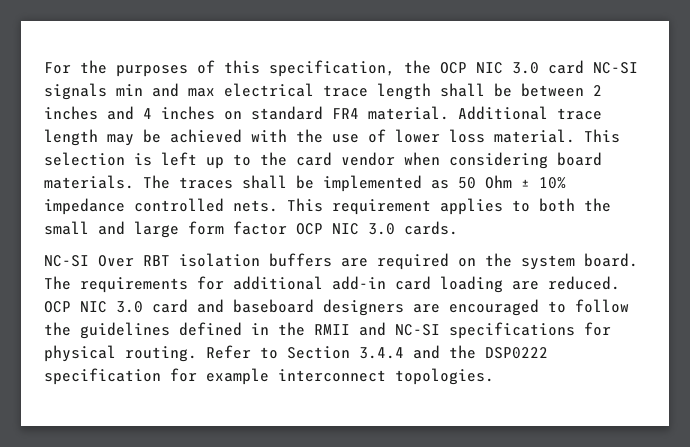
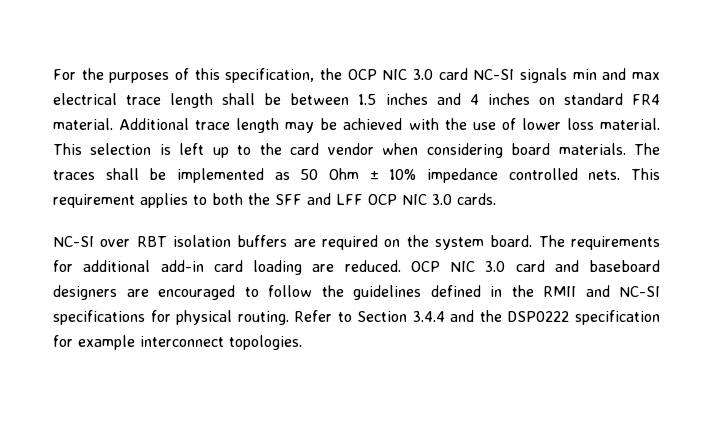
- For the purposes of this specification, the OCP NIC 3.0 card NC-SI signals min and max electrical trace length shall be between 2 inches and 4 inches on standard FR4 material.
+ For the purposes of this specification, the OCP NIC 3.0 card NC-SI signals min and max electrical trace length shall be between 1.5 inches and 4 inches on standard FR4 material.
- This requirement applies to both the small and large form factor OCP NIC 3.0 cards.
+ This requirement applies to both the SFF and LFF OCP NIC 3.0 cards.
- NC-SI Over RBT isolation buffers are required on the system board.
+ NC-SI over RBT isolation buffers are required on the system board.

